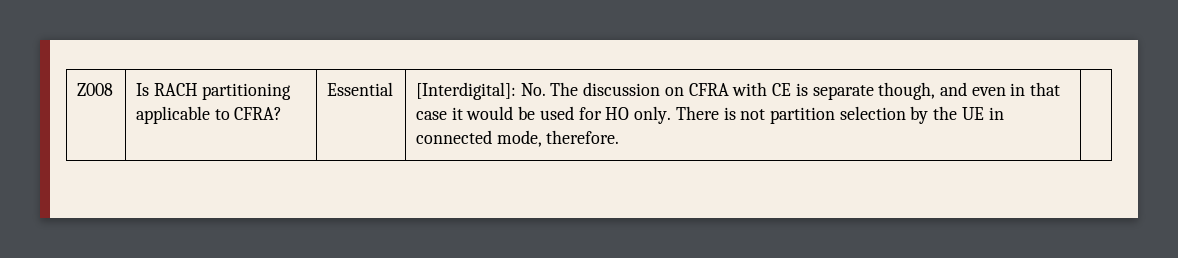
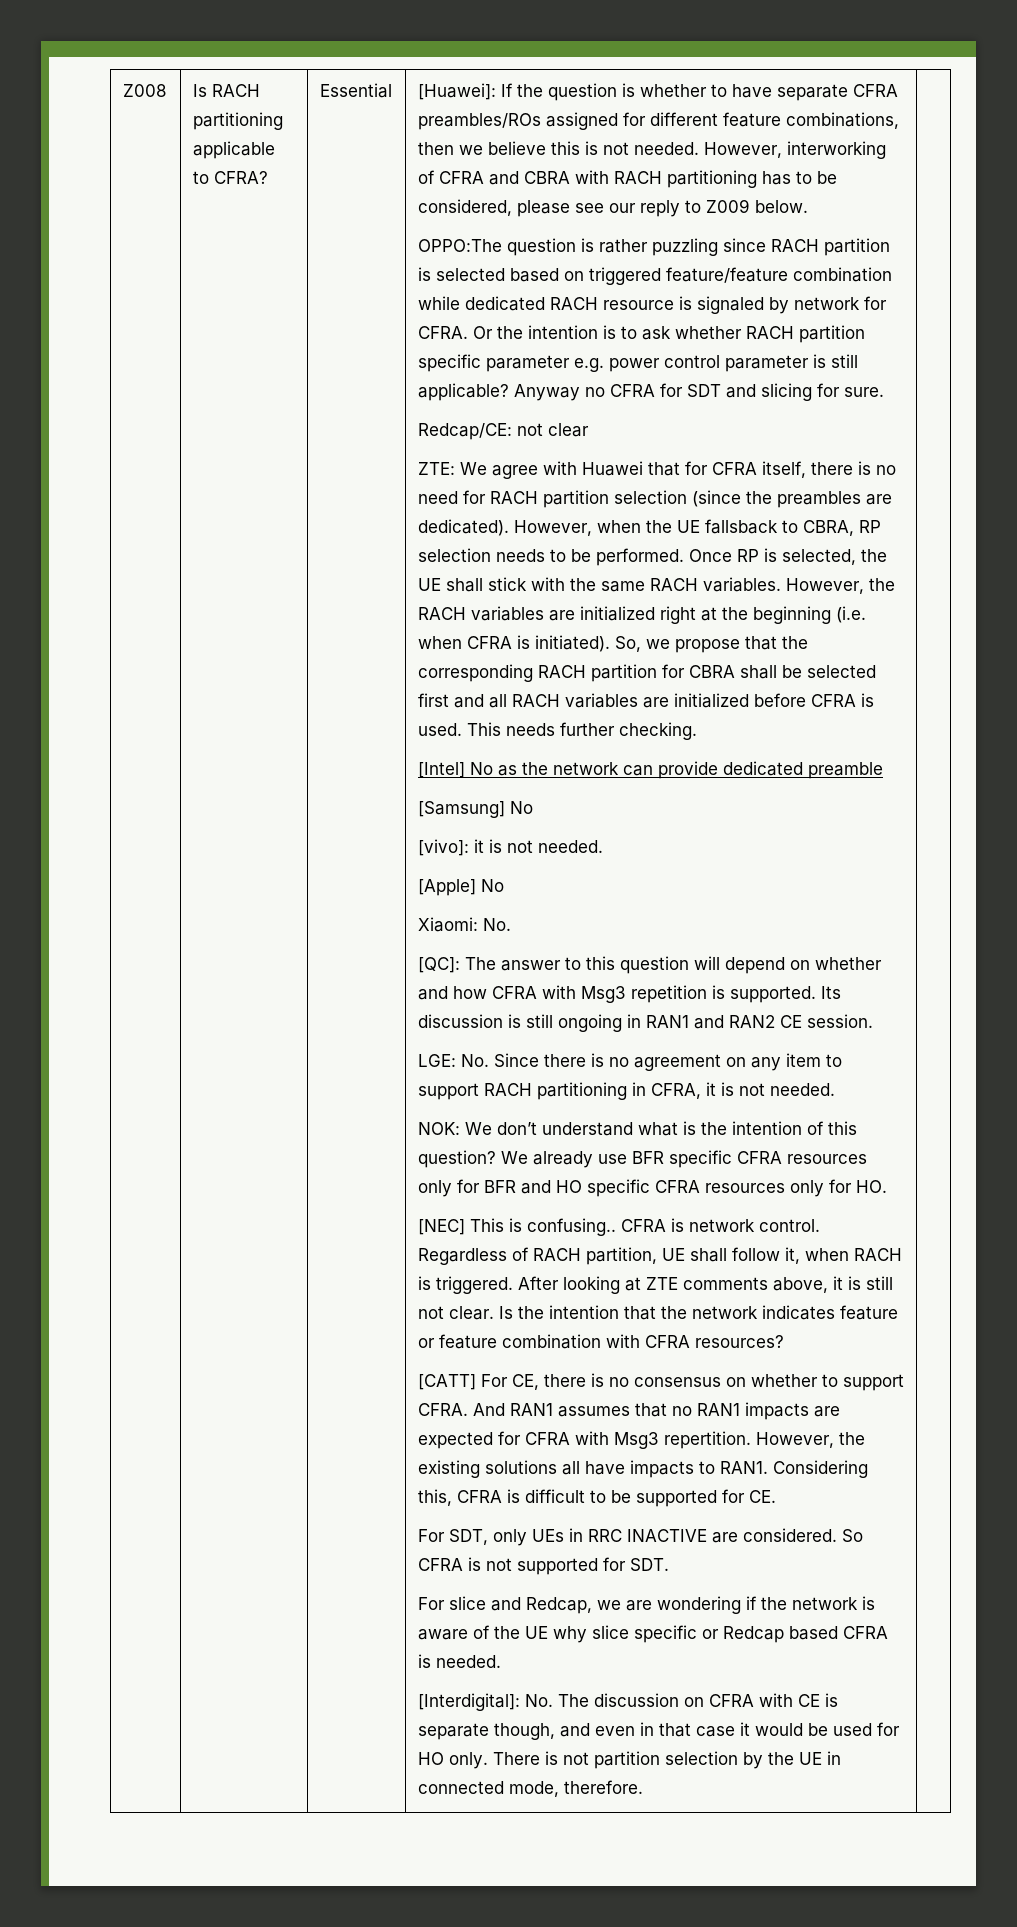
+ [Huawei]: If the question is whether to have separate CFRA preambles/ROs assigned for different feature combinations, then we believe this is not needed. However, interworking of CFRA and CBRA with RACH partitioning has to be considered, please see our reply to Z009 below.
+ OPPO:The question is rather puzzling since RACH partition is selected based on triggered feature/feature combination while dedicated RACH resource is signaled by network for CFRA. Or the intention is to ask whether RACH partition specific parameter e.g. power control parameter is still applicable? Anyway no CFRA for SDT and slicing for sure.
+ Redcap/CE: not clear
+ ZTE: We agree with Huawei that for CFRA itself, there is no need for RACH partition selection (since the preambles are dedicated). However, when the UE fallsback to CBRA, RP selection needs to be performed. Once RP is selected, the UE shall stick with the same RACH variables. However, the RACH variables are initialized right at the beginning (i.e. when CFRA is initiated). So, we propose that the corresponding RACH partition for CBRA shall be selected first and all RACH variables are initialized before CFRA is used. This needs further checking.
+ [Intel] No as the network can provide dedicated preamble
+ [Samsung] No
+ [vivo]: it is not needed.
+ [Apple] No
+ Xiaomi: No.
+ [QC]: The answer to this question will depend on whether and how CFRA with Msg3 repetition is supported. Its discussion is still ongoing in RAN1 and RAN2 CE session.
+ LGE: No. Since there is no agreement on any item to support RACH partitioning in CFRA, it is not needed.
+ NOK: We don’t understand what is the intention of this question? We already use BFR specific CFRA resources only for BFR and HO specific CFRA resources only for HO.
+ [NEC] This is confusing.. CFRA is network control. Regardless of RACH partition, UE shall follow it, when RACH is triggered. After looking at ZTE comments above, it is still not clear. Is the intention that the network indicates feature or feature combination with CFRA resources?
+ [CATT] For CE, there is no consensus on whether to support CFRA. And RAN1 assumes that no RAN1 impacts are expected for CFRA with Msg3 repertition. However, the existing solutions all have impacts to RAN1. Considering this, CFRA is difficult to be supported for CE.
+ For SDT, only UEs in RRC INACTIVE are considered. So CFRA is not supported for SDT.
+ For slice and Redcap, we are wondering if the network is aware of the UE why slice specific or Redcap based CFRA is needed.

